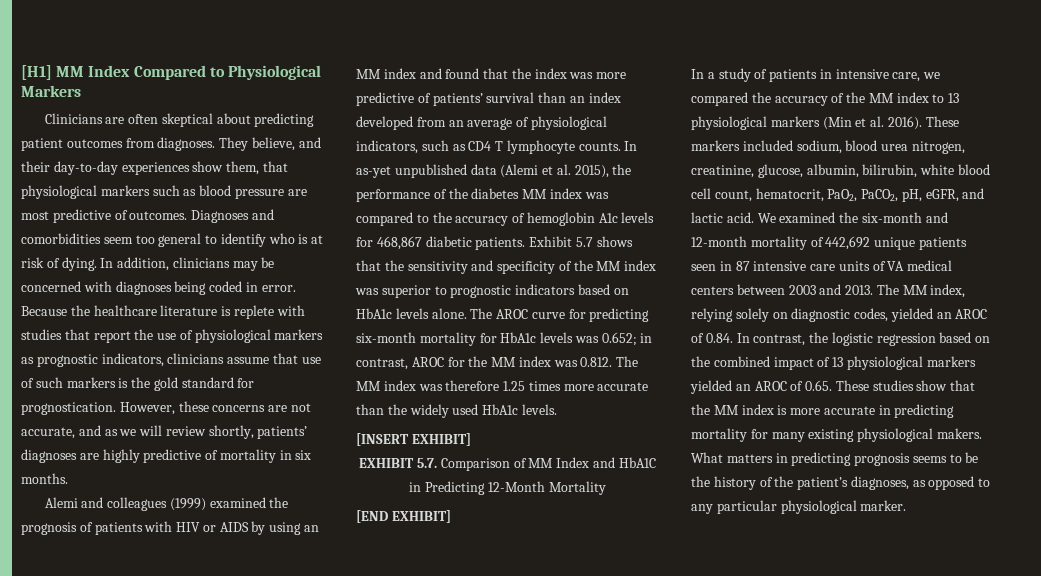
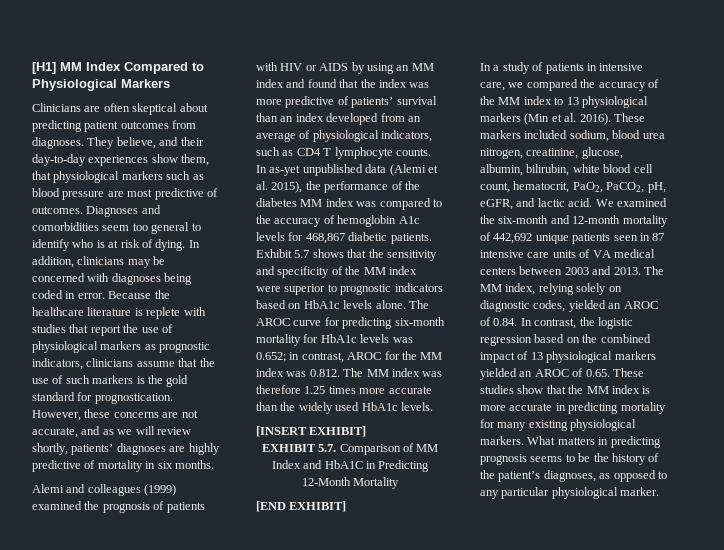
- Because the healthcare literature is replete with studies that report the use of physiological markers as prognostic indicators, clinicians assume that use of such markers is the gold standard for prognostication.
+ Because the healthcare literature is replete with studies that report the use of physiological markers as prognostic indicators, clinicians assume that the use of such markers is the gold standard for prognostication.
- Exhibit 5.7 shows that the sensitivity and specificity of the MM index was superior to prognostic indicators based on HbA1c levels alone.
+ Exhibit 5.7 shows that the sensitivity and specificity of the MM index were superior to prognostic indicators based on HbA1c levels alone.
- The MM index, relying solely on diagnostic codes, yielded an AROC of 0.84. In contrast, the logistic regression based on the combined impact of 13 physiological markers yielded an AROC of 0.65. These studies show that the MM index is more accurate in predicting mortality for many existing physiological makers.
+ The MM index, relying solely on diagnostic codes, yielded an AROC of 0.84. In contrast, the logistic regression based on the combined impact of 13 physiological markers yielded an AROC of 0.65. These studies show that the MM index is more accurate in predicting mortality for many existing physiological markers.

